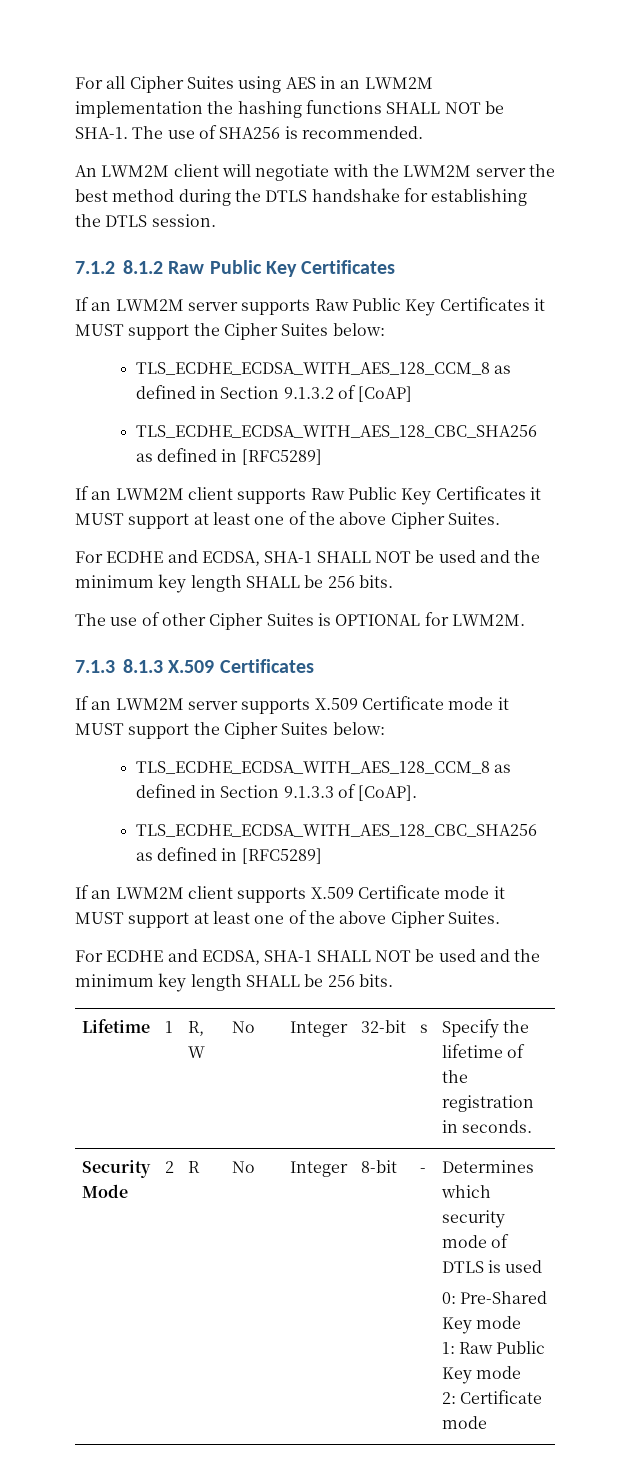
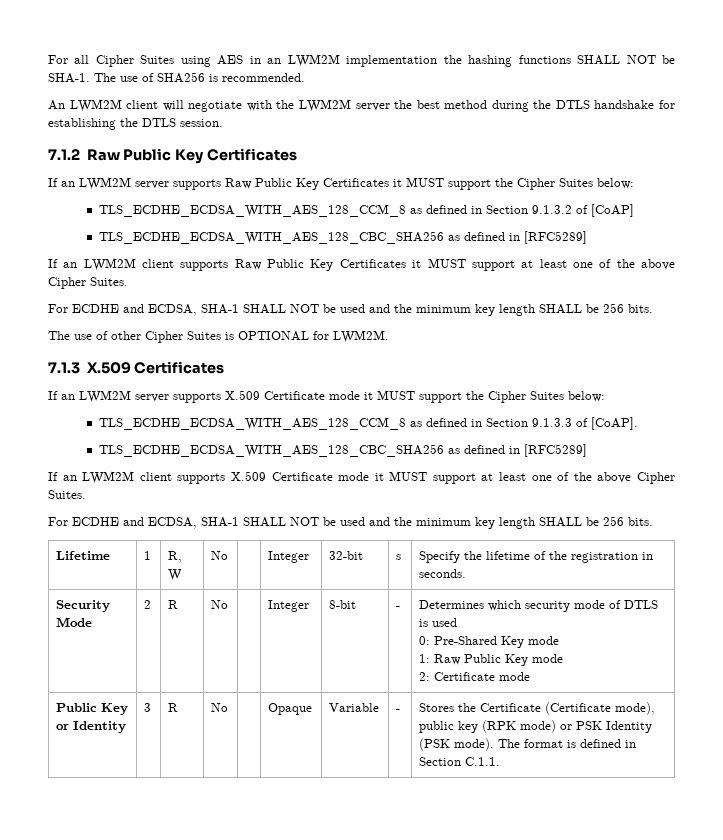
- 7.1.2 8.1.2 Raw Public Key Certificates
+ 7.1.2 Raw Public Key Certificates
- 7.1.3 8.1.3 X.509 Certificates
+ 7.1.3 X.509 Certificates
+ Public Key or Identity | 3 | R | No | | Opaque | Variable | - | Stores the Certificate (Certificate mode), public key (RPK mode) or PSK Identity (PSK mode). The format is defined in Section C.1.1.

